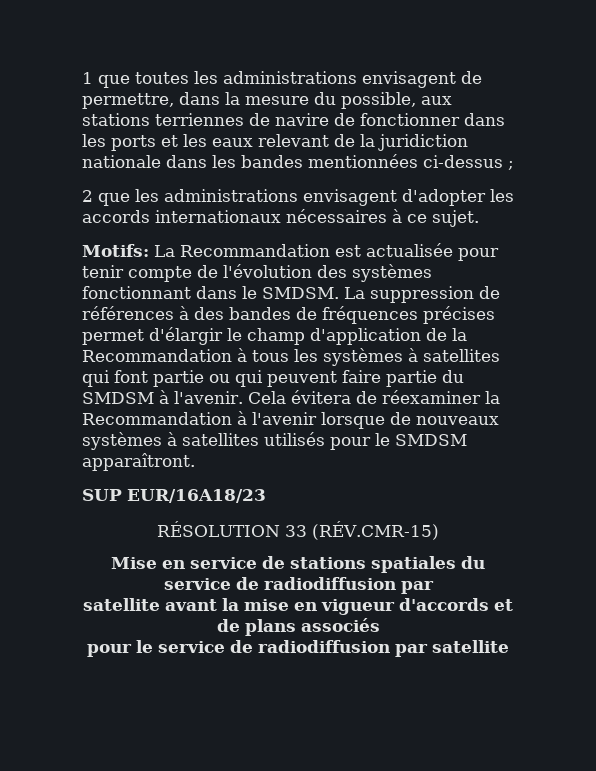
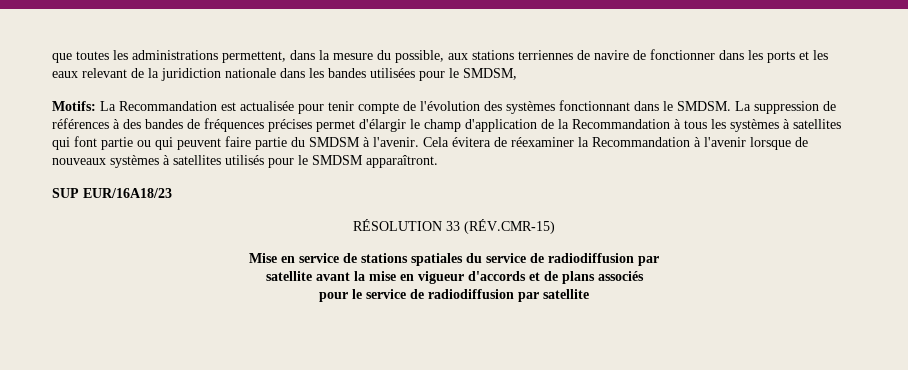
- 1 que toutes les administrations envisagent de permettre, dans la mesure du possible, aux stations terriennes de navire de fonctionner dans les ports et les eaux relevant de la juridiction nationale dans les bandes mentionnées ci-dessus ;
- 2 que les administrations envisagent d'adopter les accords internationaux nécessaires à ce sujet.
+ que toutes les administrations permettent, dans la mesure du possible, aux stations terriennes de navire de fonctionner dans les ports et les eaux relevant de la juridiction nationale dans les bandes utilisées pour le SMDSM,

